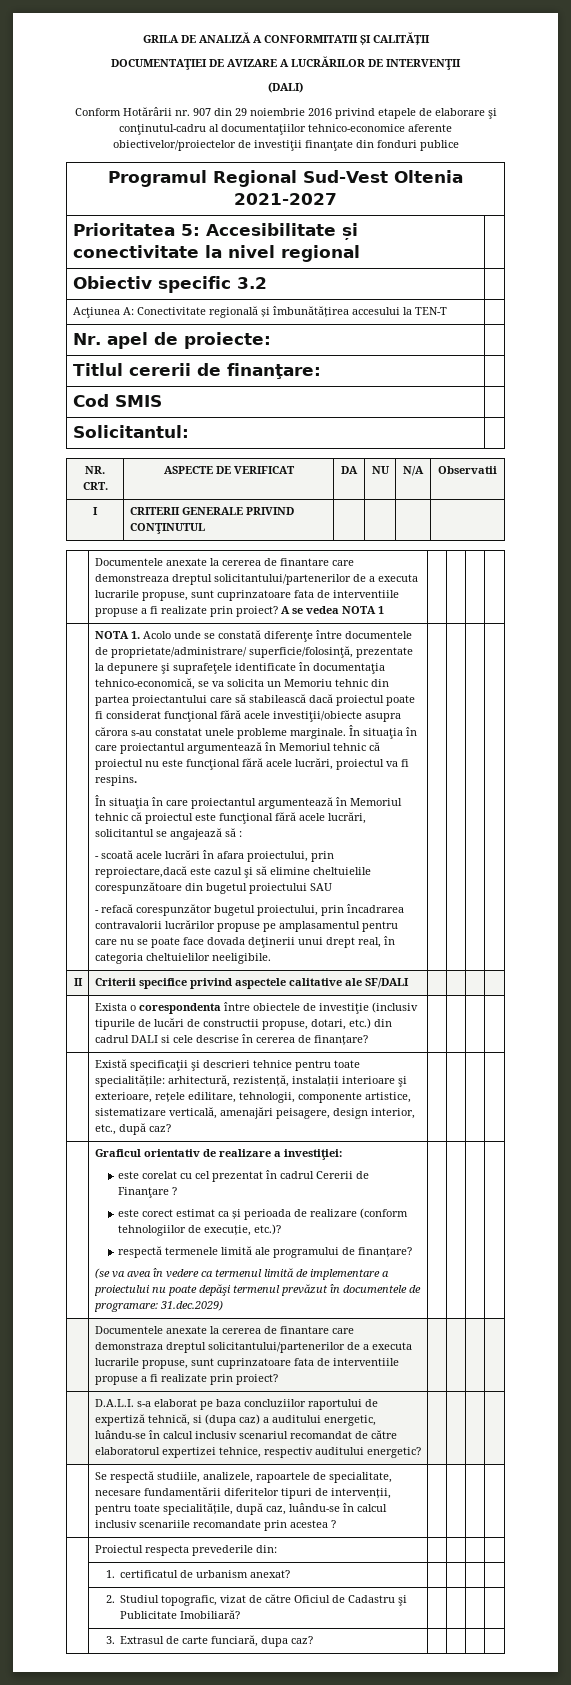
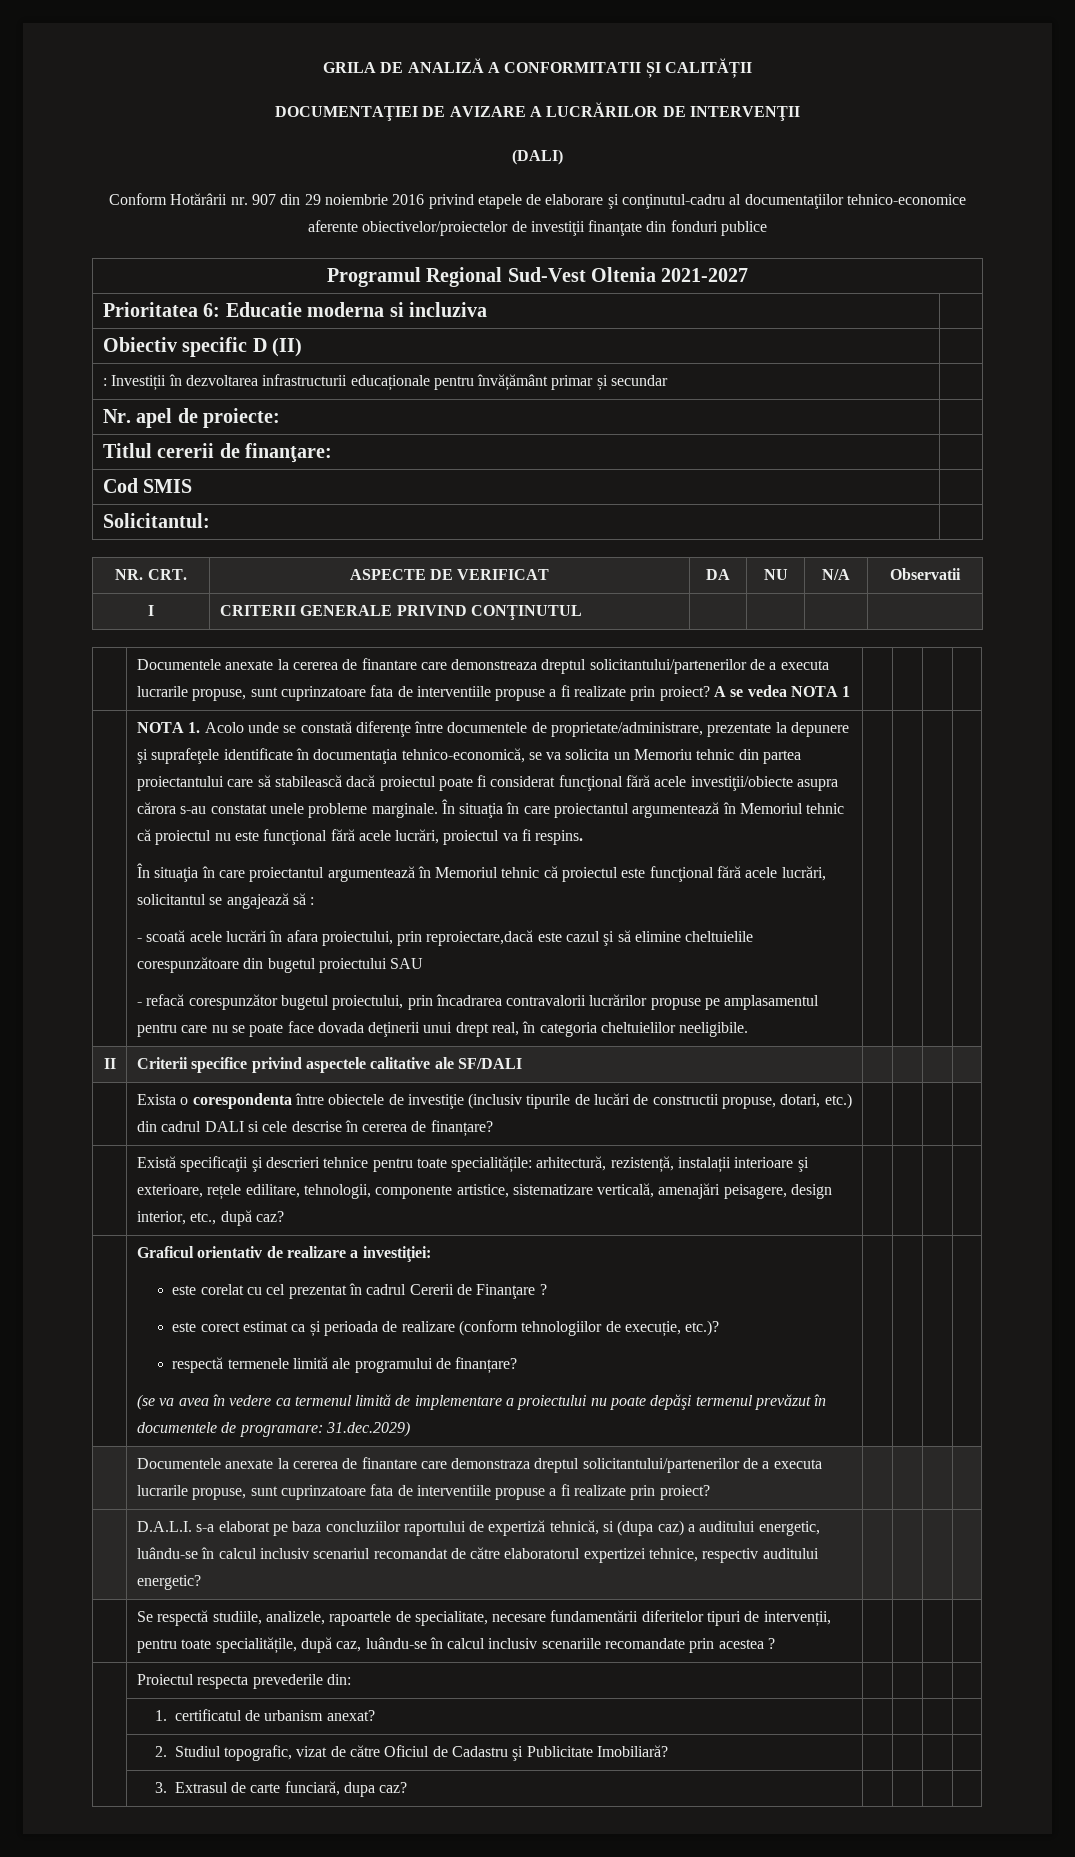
- Prioritatea 5: Accesibilitate și conectivitate la nivel regional |
- Obiectiv specific 3.2 |
- Acţiunea A: Conectivitate regională și îmbunătățirea accesului la TEN-T |
+ Prioritatea 6: Educatie moderna si incluziva |
+ Obiectiv specific D (II) |
+ : Investiții în dezvoltarea infrastructurii educaționale pentru învățământ primar și secundar |
- NOTA 1. Acolo unde se constată diferenţe între documentele de proprietate/administrare/ superficie/folosinţă, prezentate la depunere şi suprafeţele identificate în documentaţia tehnico-economică, se va solicita un Memoriu tehnic din partea proiectantului care să stabilească dacă proiectul poate fi considerat funcţional fără acele investiţii/obiecte asupra cărora s-au constatat unele probleme marginale.
+ NOTA 1. Acolo unde se constată diferenţe între documentele de proprietate/administrare, prezentate la depunere şi suprafeţele identificate în documentaţia tehnico-economică, se va solicita un Memoriu tehnic din partea proiectantului care să stabilească dacă proiectul poate fi considerat funcţional fără acele investiţii/obiecte asupra cărora s-au constatat unele probleme marginale.

